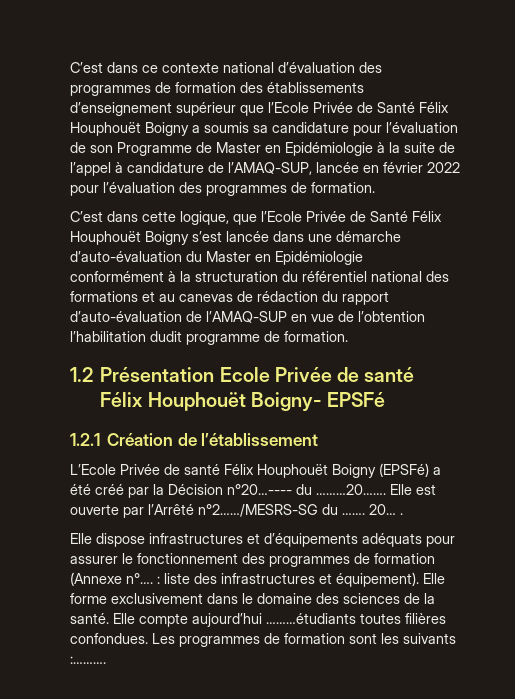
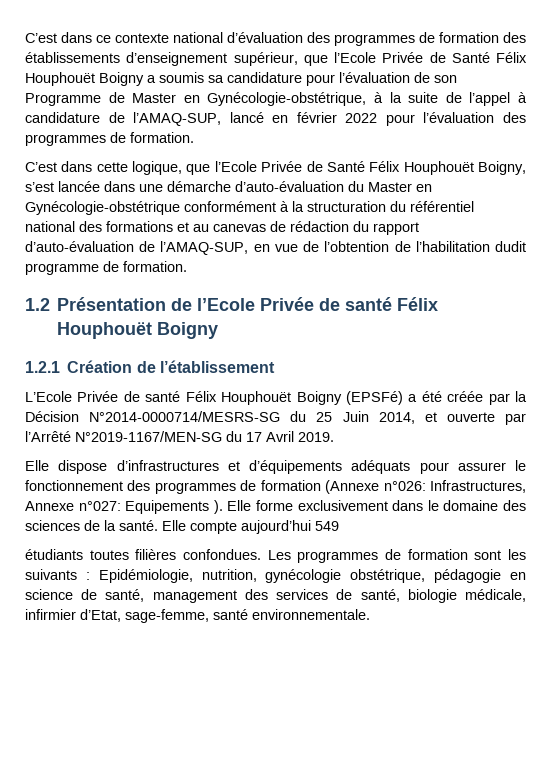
- C’est dans ce contexte national d’évaluation des programmes de formation des établissements d’enseignement supérieur que l’Ecole Privée de Santé Félix Houphouët Boigny a soumis sa candidature pour l’évaluation de son Programme de Master en Epidémiologie à la suite de l’appel à candidature de l’AMAQ-SUP, lancée en février 2022 pour l’évaluation des programmes de formation.
+ C’est dans ce contexte national d’évaluation des programmes de formation des établissements d’enseignement supérieur, que l’Ecole Privée de Santé Félix Houphouët Boigny a soumis sa candidature pour l’évaluation de son Programme de Master en Gynécologie-obstétrique, à la suite de l’appel à candidature de l’AMAQ-SUP, lancé en février 2022 pour l’évaluation des programmes de formation.
- C’est dans cette logique, que l’Ecole Privée de Santé Félix Houphouët Boigny s’est lancée dans une démarche d’auto-évaluation du Master en Epidémiologie conformément à la structuration du référentiel national des formations et au canevas de rédaction du rapport d’auto-évaluation de l’AMAQ-SUP en vue de l’obtention l’habilitation dudit programme de formation.
+ C’est dans cette logique, que l’Ecole Privée de Santé Félix Houphouët Boigny, s’est lancée dans une démarche d’auto-évaluation du Master en Gynécologie-obstétrique conformément à la structuration du référentiel national des formations et au canevas de rédaction du rapport d’auto-évaluation de l’AMAQ-SUP, en vue de l’obtention de l’habilitation dudit programme de formation.
- 1.2 Présentation Ecole Privée de santé Félix Houphouët Boigny- EPSFé
+ 1.2 Présentation de l’Ecole Privée de santé Félix Houphouët Boigny
- L’Ecole Privée de santé Félix Houphouët Boigny (EPSFé) a été créé par la Décision n°20…---- du ………20……. Elle est ouverte par l’Arrêté n°2……/MESRS-SG du ……. 20… .
+ L’Ecole Privée de santé Félix Houphouët Boigny (EPSFé) a été créée par la Décision N°2014-0000714/MESRS-SG du 25 Juin 2014, et ouverte par l’Arrêté N°2019-1167/MEN-SG du 17 Avril 2019.
- Elle dispose infrastructures et d’équipements adéquats pour assurer le fonctionnement des programmes de formation (Annexe n°…. : liste des infrastructures et équipement).
+ Elle dispose d’infrastructures et d’équipements adéquats pour assurer le fonctionnement des programmes de formation (Annexe n°026: Infrastructures, Annexe n°027: Equipements ).
- Elle compte aujourd’hui ………étudiants toutes filières confondues.
+ Elle compte aujourd’hui 549
+ étudiants toutes filières confondues.
- Les programmes de formation sont les suivants :……….
+ Les programmes de formation sont les suivants : Epidémiologie, nutrition, gynécologie obstétrique, pédagogie en science de santé, management des services de santé, biologie médicale, infirmier d’Etat, sage-femme, santé environnementale.

